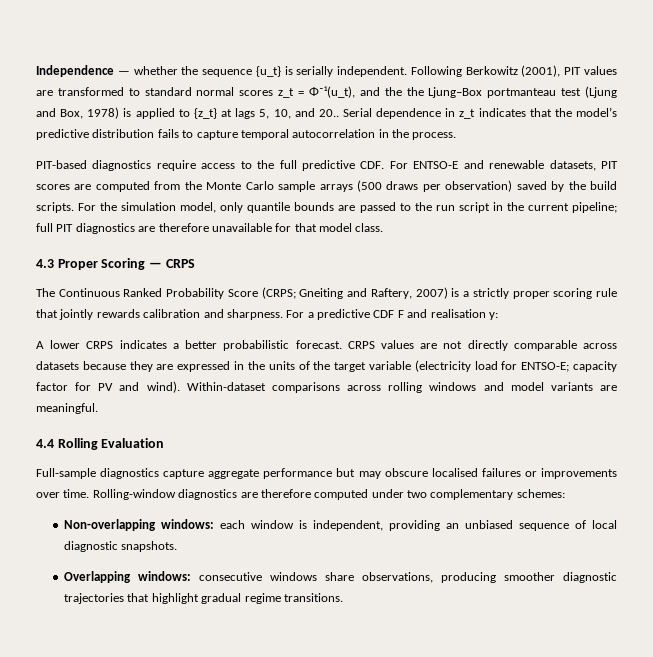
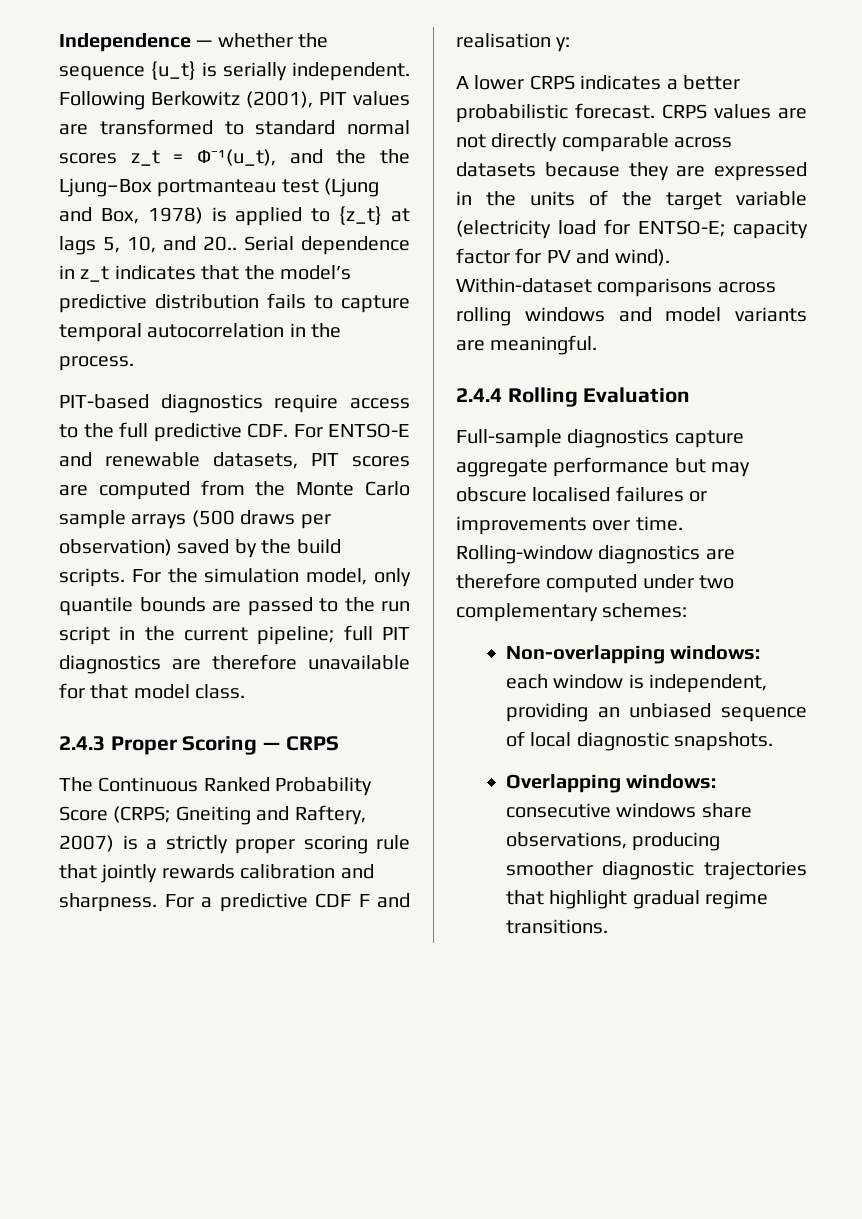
- 4.3 Proper Scoring — CRPS
+ 2.4.3 Proper Scoring — CRPS
- 4.4 Rolling Evaluation
+ 2.4.4 Rolling Evaluation

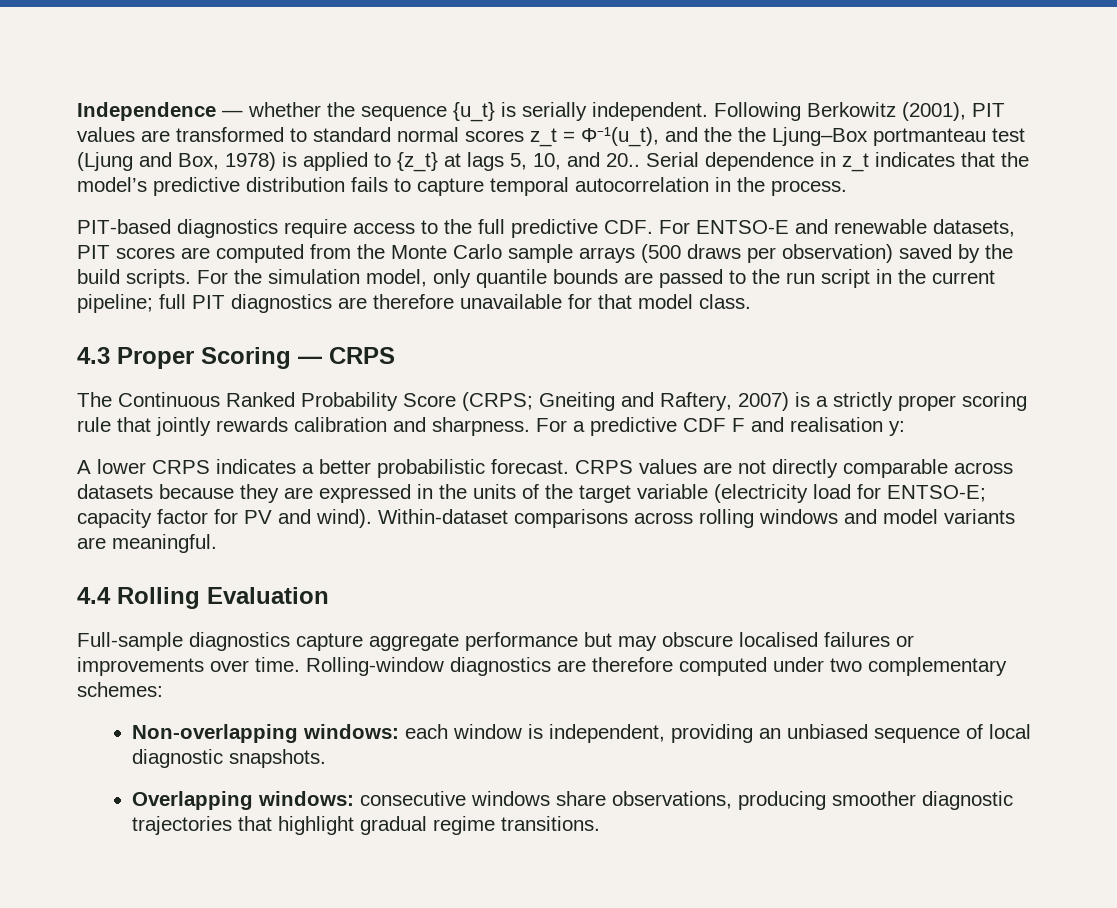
- 2.4.3 Proper Scoring — CRPS
+ 4.3 Proper Scoring — CRPS
- 2.4.4 Rolling Evaluation
+ 4.4 Rolling Evaluation

